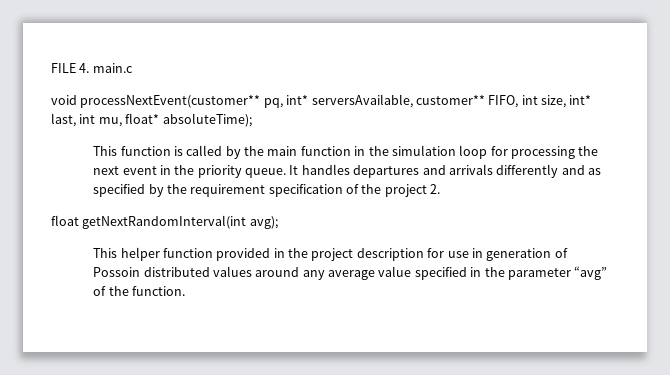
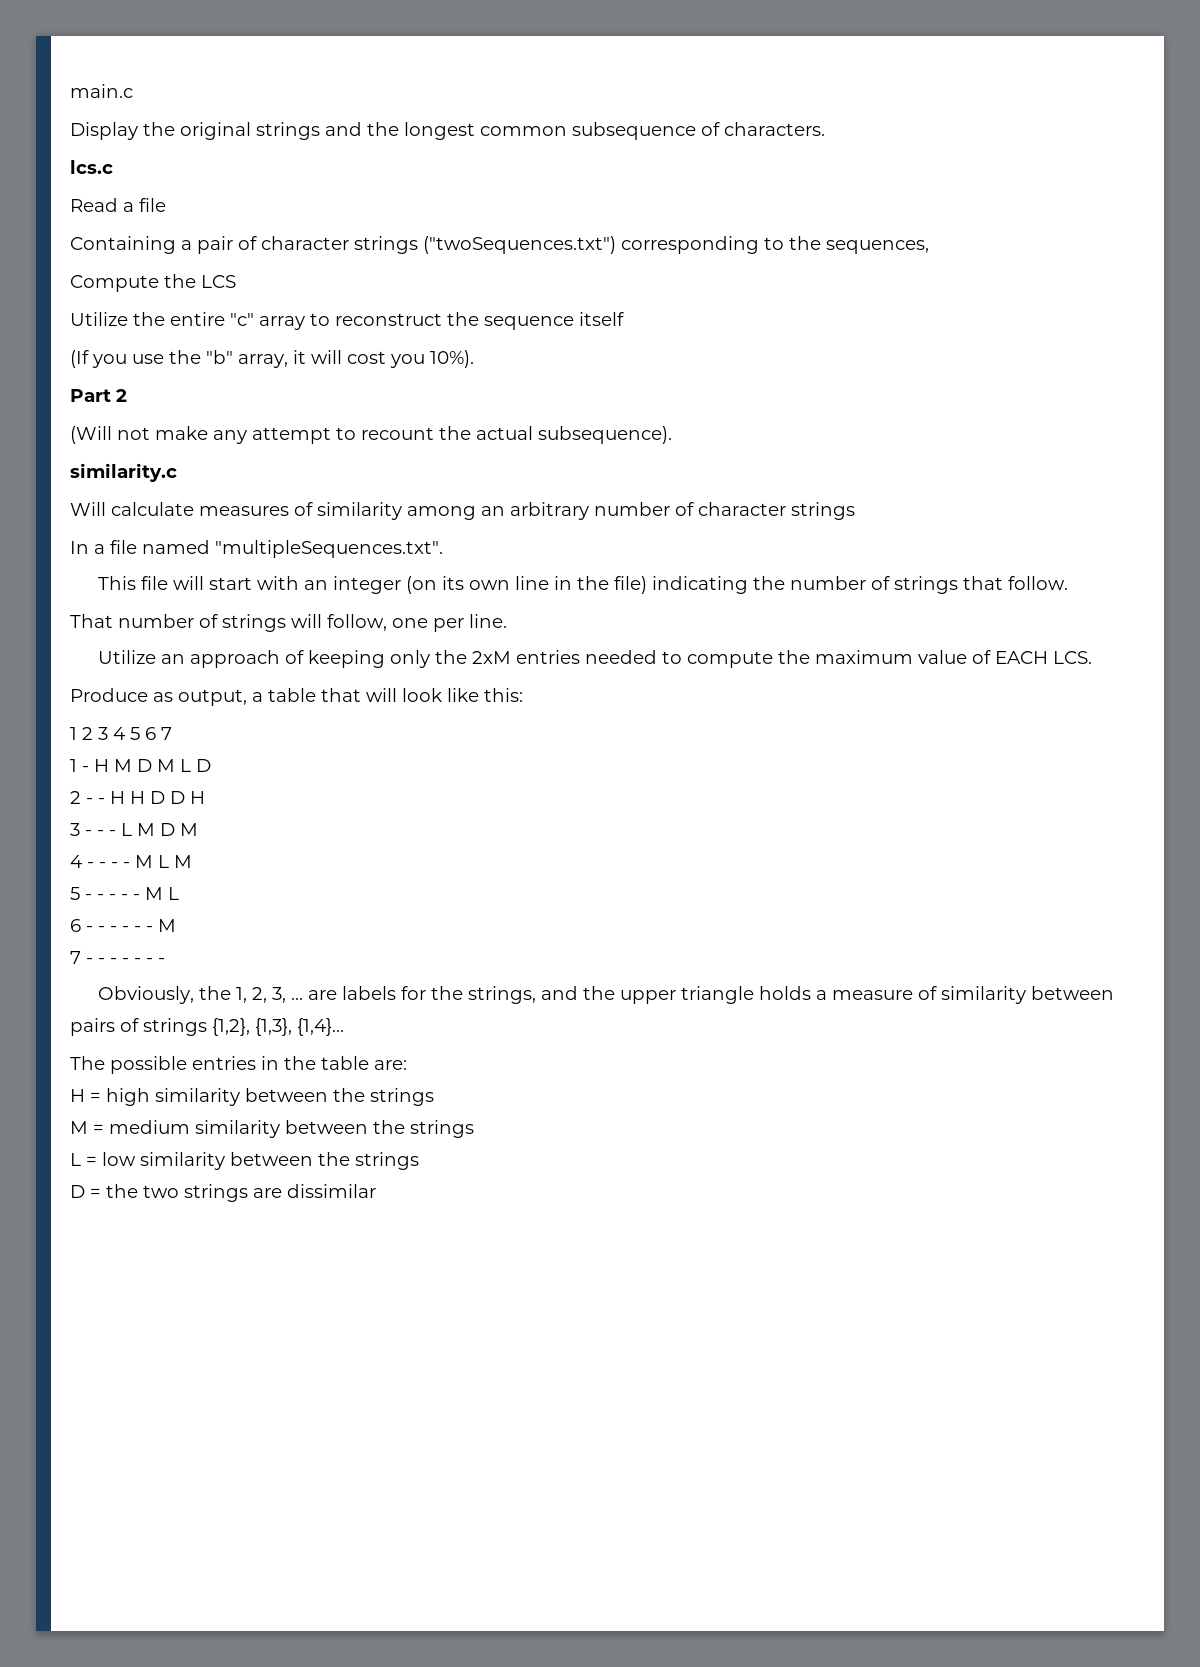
- FILE 4. main.c
+ main.c
- void processNextEvent(customer** pq, int* serversAvailable, customer** FIFO, int size, int* last, int mu, float* absoluteTime);
- This function is called by the main function in the simulation loop for processing the next event in the priority queue. It handles departures and arrivals differently and as specified by the requirement specification of the project 2.
- float getNextRandomInterval(int avg);
- This helper function provided in the project description for use in generation of Possoin distributed values around any average value specified in the parameter “avg” of the function.
+ Display the original strings and the longest common subsequence of characters.
+ lcs.c
+ Read a file
+ Containing a pair of character strings ("twoSequences.txt") corresponding to the sequences,
+ Compute the LCS
+ Utilize the entire "c" array to reconstruct the sequence itself
+ (If you use the "b" array, it will cost you 10%).
+ Part 2
+ (Will not make any attempt to recount the actual subsequence).
+ similarity.c
+ Will calculate measures of similarity among an arbitrary number of character strings
+ In a file named "multipleSequences.txt".
+ This file will start with an integer (on its own line in the file) indicating the number of strings that follow.
+ That number of strings will follow, one per line.
+ Utilize an approach of keeping only the 2xM entries needed to compute the maximum value of EACH LCS.
+ Produce as output, a table that will look like this:
+ 1 2 3 4 5 6 7
+ 1 - H M D M L D
+ 2 - - H H D D H
+ 3 - - - L M D M
+ 4 - - - - M L M
+ 5 - - - - - M L
+ 6 - - - - - - M
+ 7 - - - - - - -
+ Obviously, the 1, 2, 3, ... are labels for the strings, and the upper triangle holds a measure of similarity between pairs of strings {1,2}, {1,3}, {1,4}...
+ The possible entries in the table are:
+ H = high similarity between the strings
+ M = medium similarity between the strings
+ L = low similarity between the strings
+ D = the two strings are dissimilar

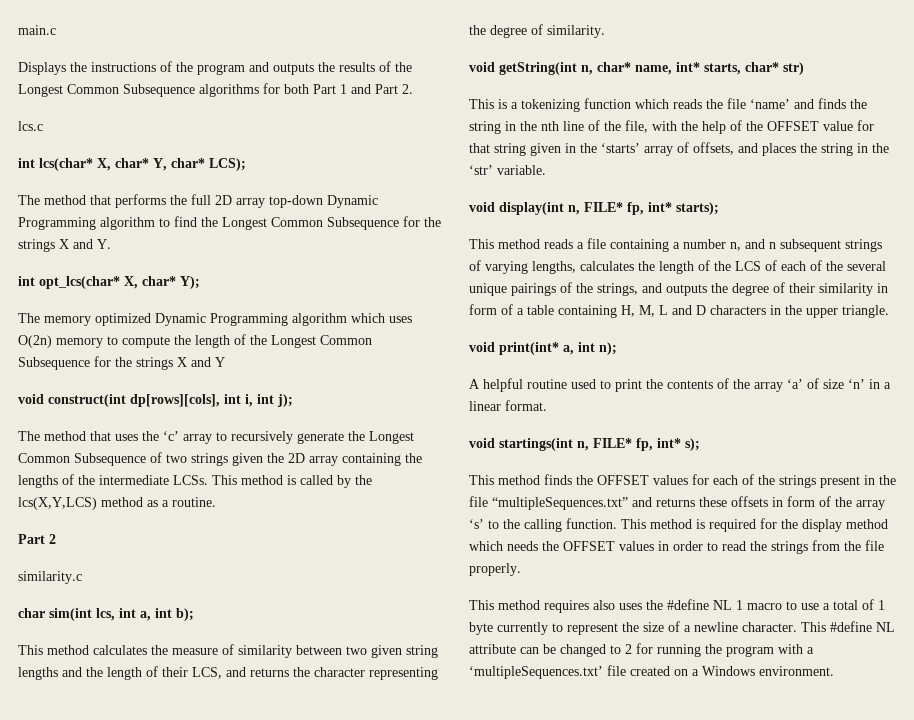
- Display the original strings and the longest common subsequence of characters.
+ Displays the instructions of the program and outputs the results of the Longest Common Subsequence algorithms for both Part 1 and Part 2.
  lcs.c
- Read a file
- Containing a pair of character strings ("twoSequences.txt") corresponding to the sequences,
- Compute the LCS
- Utilize the entire "c" array to reconstruct the sequence itself
- (If you use the "b" array, it will cost you 10%).
+ int lcs(char* X, char* Y, char* LCS);
+ The method that performs the full 2D array top-down Dynamic Programming algorithm to find the Longest Common Subsequence for the strings X and Y.
+ int opt_lcs(char* X, char* Y);
+ The memory optimized Dynamic Programming algorithm which uses O(2n) memory to compute the length of the Longest Common Subsequence for the strings X and Y
+ void construct(int dp[rows][cols], int i, int j);
+ The method that uses the ‘c’ array to recursively generate the Longest Common Subsequence of two strings given the 2D array containing the lengths of the intermediate LCSs. This method is called by the lcs(X,Y,LCS) method as a routine.
  Part 2
- (Will not make any attempt to recount the actual subsequence).
  similarity.c
- Will calculate measures of similarity among an arbitrary number of character strings
- In a file named "multipleSequences.txt".
- This file will start with an integer (on its own line in the file) indicating the number of strings that follow.
- That number of strings will follow, one per line.
- Utilize an approach of keeping only the 2xM entries needed to compute the maximum value of EACH LCS.
- Produce as output, a table that will look like this:
- 1 2 3 4 5 6 7
- 1 - H M D M L D
- 2 - - H H D D H
- 3 - - - L M D M
- 4 - - - - M L M
- 5 - - - - - M L
- 6 - - - - - - M
- 7 - - - - - - -
- Obviously, the 1, 2, 3, ... are labels for the strings, and the upper triangle holds a measure of similarity between pairs of strings {1,2}, {1,3}, {1,4}...
- The possible entries in the table are:
- H = high similarity between the strings
- M = medium similarity between the strings
- L = low similarity between the strings
- D = the two strings are dissimilar
+ char sim(int lcs, int a, int b);
+ This method calculates the measure of similarity between two given string lengths and the length of their LCS, and returns the character representing the degree of similarity.
+ void getString(int n, char* name, int* starts, char* str)
+ This is a tokenizing function which reads the file ‘name’ and finds the string in the nth line of the file, with the help of the OFFSET value for that string given in the ‘starts’ array of offsets, and places the string in the ‘str’ variable.
+ void display(int n, FILE* fp, int* starts);
+ This method reads a file containing a number n, and n subsequent strings of varying lengths, calculates the length of the LCS of each of the several unique pairings of the strings, and outputs the degree of their similarity in form of a table containing H, M, L and D characters in the upper triangle.
+ void print(int* a, int n);
+ A helpful routine used to print the contents of the array ‘a’ of size ‘n’ in a linear format.
+ void startings(int n, FILE* fp, int* s);
+ This method finds the OFFSET values for each of the strings present in the file “multipleSequences.txt” and returns these offsets in form of the array ‘s’ to the calling function. This method is required for the display method which needs the OFFSET values in order to read the strings from the file properly.
+ This method requires also uses the #define NL 1 macro to use a total of 1 byte currently to represent the size of a newline character. This #define NL attribute can be changed to 2 for running the program with a ‘multipleSequences.txt’ file created on a Windows environment.

